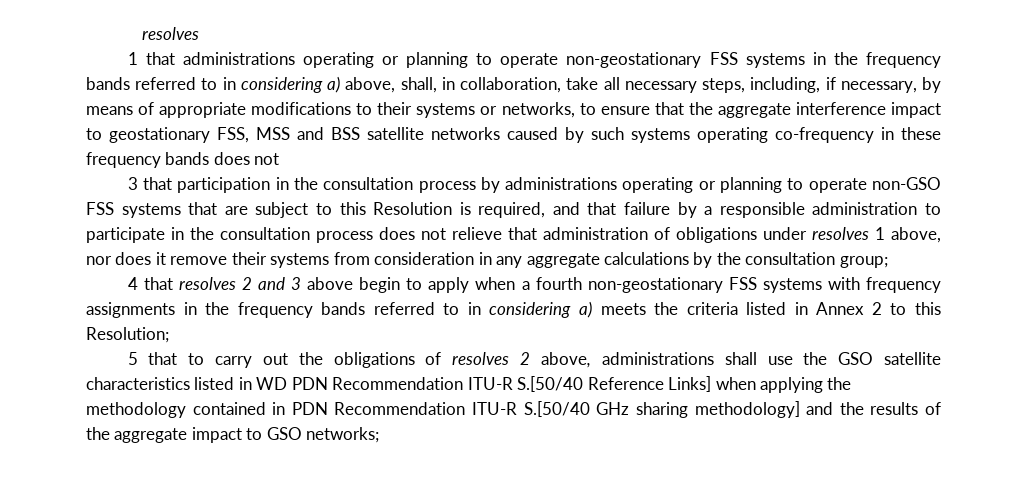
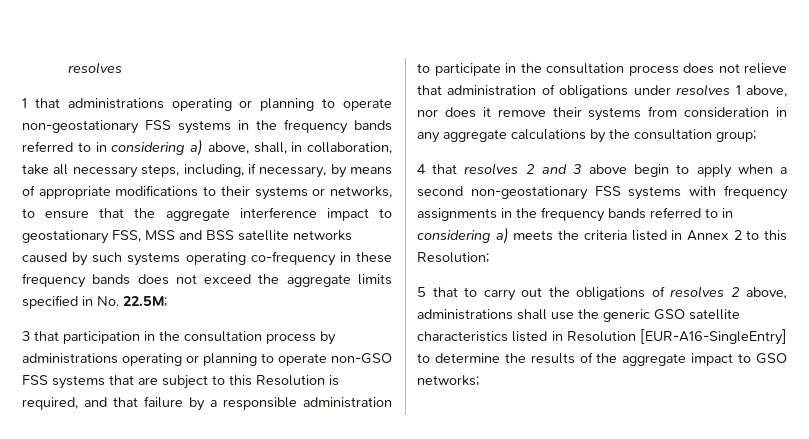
- 1 that administrations operating or planning to operate non-geostationary FSS systems in the frequency bands referred to in considering a) above, shall, in collaboration, take all necessary steps, including, if necessary, by means of appropriate modifications to their systems or networks, to ensure that the aggregate interference impact to geostationary FSS, MSS and BSS satellite networks caused by such systems operating co-frequency in these frequency bands does not
+ 1 that administrations operating or planning to operate non-geostationary FSS systems in the frequency bands referred to in considering a) above, shall, in collaboration, take all necessary steps, including, if necessary, by means of appropriate modifications to their systems or networks, to ensure that the aggregate interference impact to geostationary FSS, MSS and BSS satellite networks caused by such systems operating co-frequency in these frequency bands does not exceed the aggregate limits specified in No. 22.5M;
- 4 that resolves 2 and 3 above begin to apply when a fourth non-geostationary FSS systems with frequency assignments in the frequency bands referred to in considering a) meets the criteria listed in Annex 2 to this Resolution;
+ 4 that resolves 2 and 3 above begin to apply when a second non-geostationary FSS systems with frequency assignments in the frequency bands referred to in considering a) meets the criteria listed in Annex 2 to this Resolution;
- 5 that to carry out the obligations of resolves 2 above, administrations shall use the GSO satellite characteristics listed in WD PDN Recommendation ITU-R S.[50/40 Reference Links] when applying the methodology contained in PDN Recommendation ITU-R S.[50/40 GHz sharing methodology] and the results of the aggregate impact to GSO networks;
+ 5 that to carry out the obligations of resolves 2 above, administrations shall use the generic GSO satellite characteristics listed in Resolution [EUR-A16-SingleEntry] to determine the results of the aggregate impact to GSO networks;

